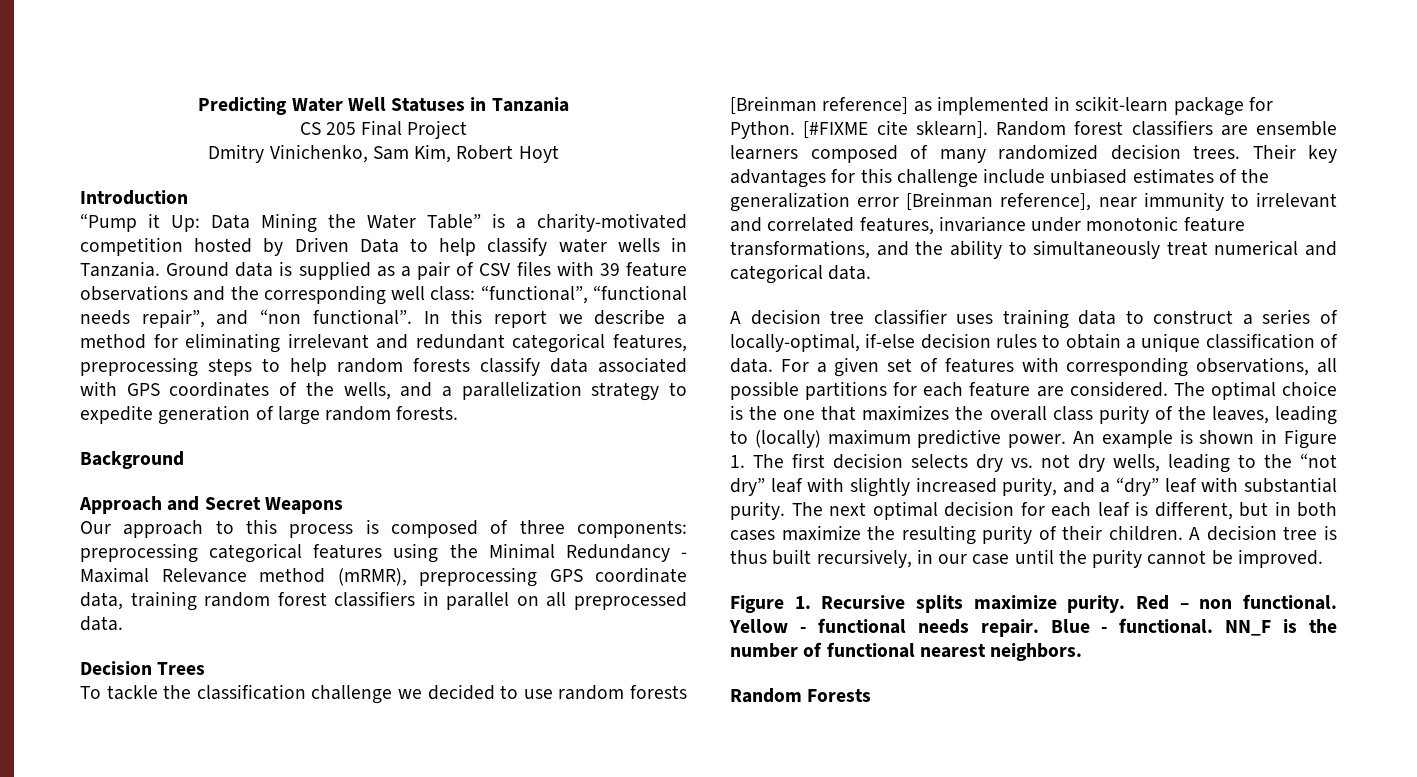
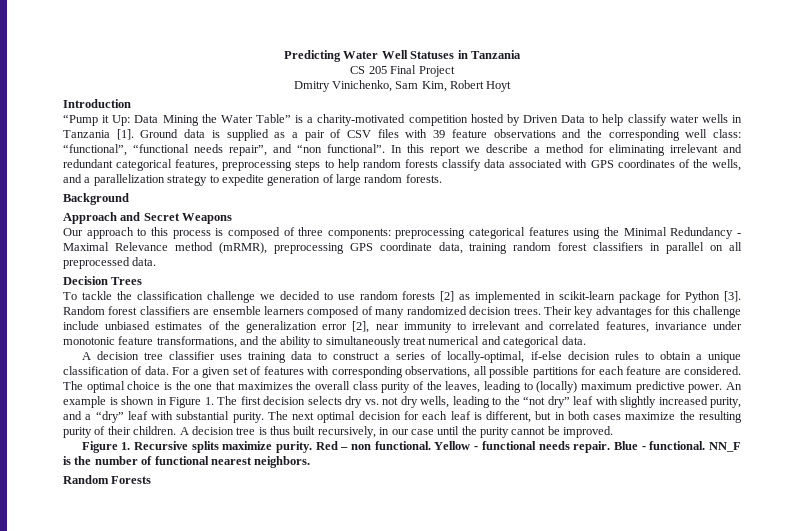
- “Pump it Up: Data Mining the Water Table” is a charity-motivated competition hosted by Driven Data to help classify water wells in Tanzania.
+ “Pump it Up: Data Mining the Water Table” is a charity-motivated competition hosted by Driven Data to help classify water wells in Tanzania [1].
- To tackle the classification challenge we decided to use random forests [Breinman reference] as implemented in scikit-learn package for Python. [#FIXME cite sklearn].
+ To tackle the classification challenge we decided to use random forests [2] as implemented in scikit-learn package for Python [3].
- Their key advantages for this challenge include unbiased estimates of the generalization error [Breinman reference], near immunity to irrelevant and correlated features, invariance under monotonic feature transformations, and the ability to simultaneously treat numerical and categorical data.
+ Their key advantages for this challenge include unbiased estimates of the generalization error [2], near immunity to irrelevant and correlated features, invariance under monotonic feature transformations, and the ability to simultaneously treat numerical and categorical data.

